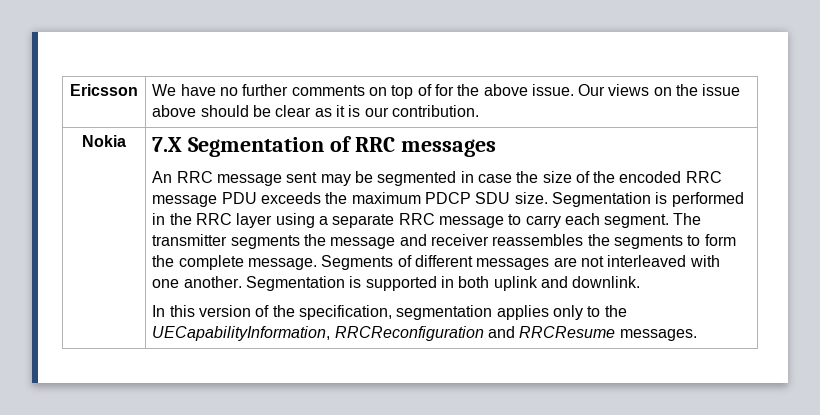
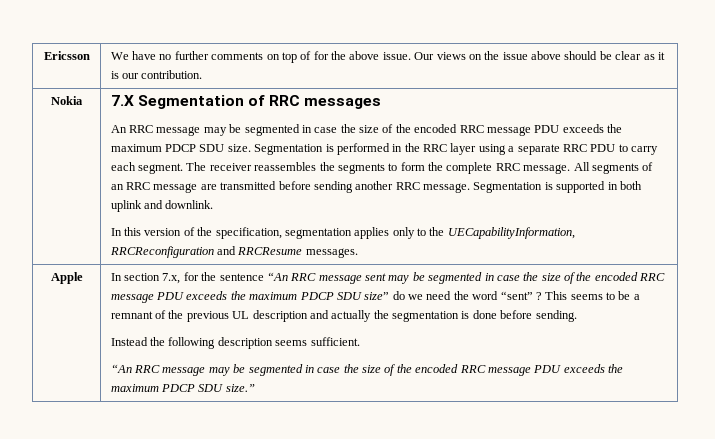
- An RRC message sent may be segmented in case the size of the encoded RRC message PDU exceeds the maximum PDCP SDU size.
+ An RRC message may be segmented in case the size of the encoded RRC message PDU exceeds the maximum PDCP SDU size.
- Segmentation is performed in the RRC layer using a separate RRC message to carry each segment.
+ Segmentation is performed in the RRC layer using a separate RRC PDU to carry each segment.
- The transmitter segments the message and receiver reassembles the segments to form the complete message. Segments of different messages are not interleaved with one another.
+ The receiver reassembles the segments to form the complete RRC message. All segments of an RRC message are transmitted before sending another RRC message.
+ Apple | In section 7.x, for the sentence “An RRC message sent may be segmented in case the size of the encoded RRC message PDU exceeds the maximum PDCP SDU size” do we need the word “sent” ? This seems to be a remnant of the previous UL description and actually the segmentation is done before sending.
+ Instead the following description seems sufficient.
+ “An RRC message may be segmented in case the size of the encoded RRC message PDU exceeds the maximum PDCP SDU size.”

